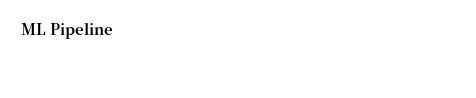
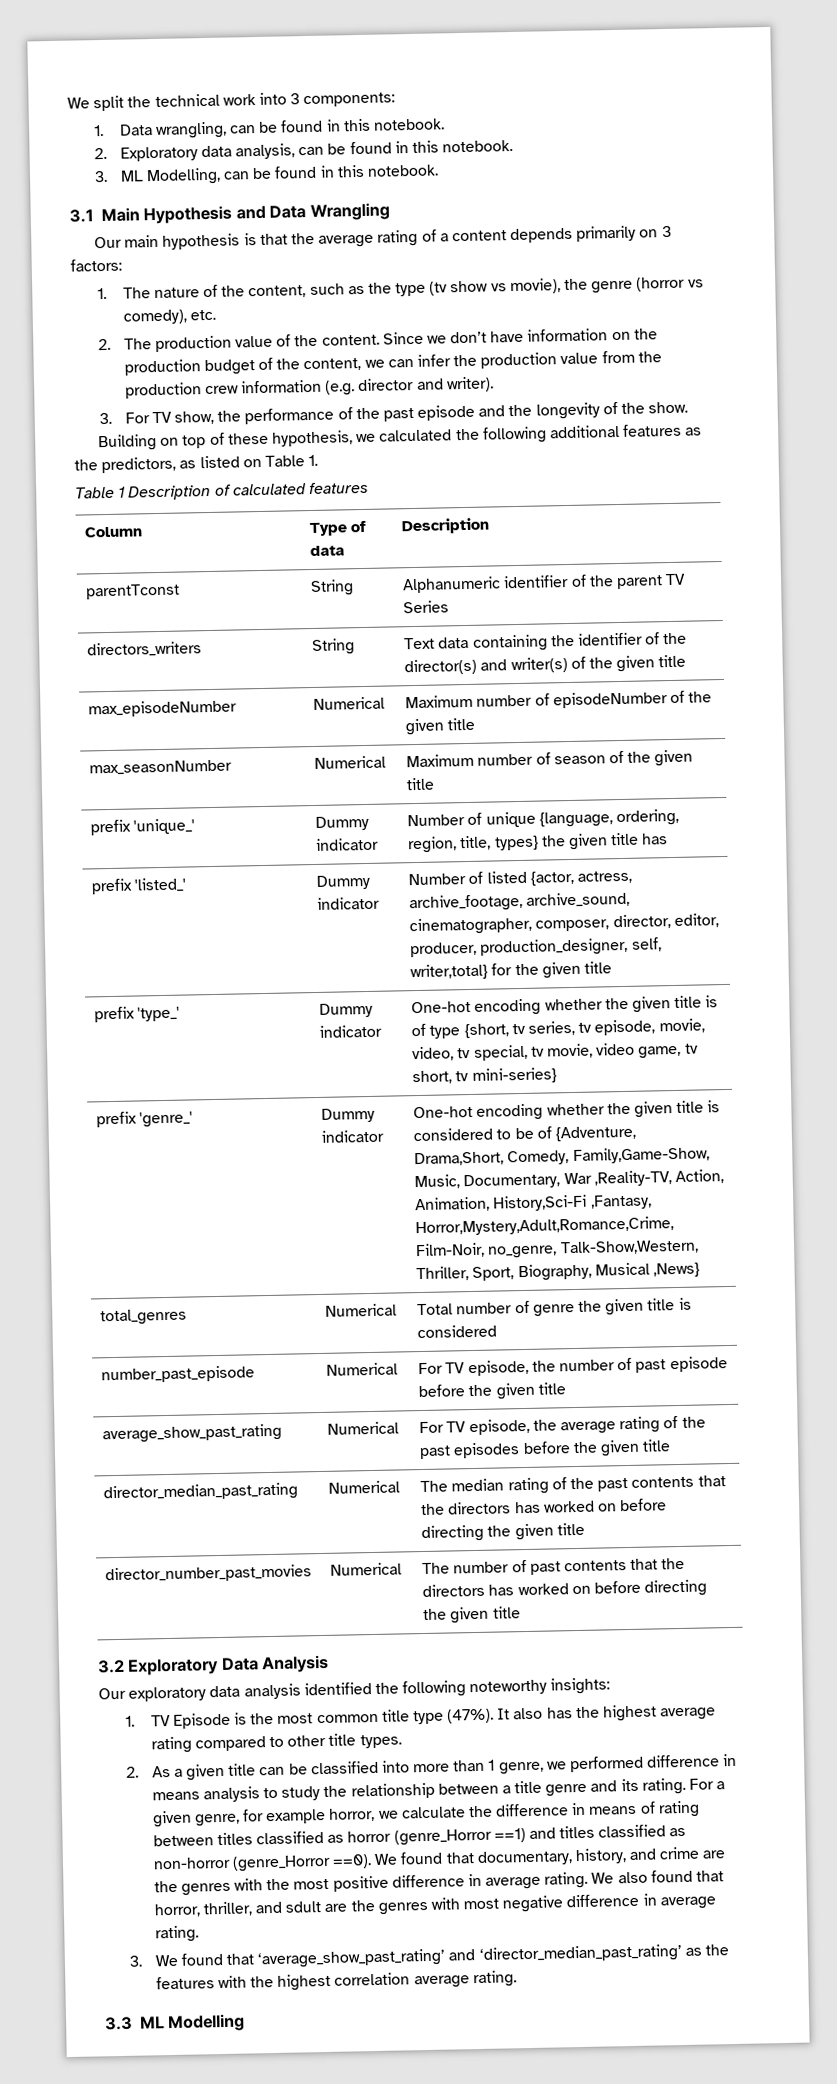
- ML Pipeline
+ We split the technical work into 3 components:
+ 1. Data wrangling, can be found in this notebook.
+ 2. Exploratory data analysis, can be found in this notebook.
+ 3. ML Modelling, can be found in this notebook.
+ 3.1 Main Hypothesis and Data Wrangling
+ Our main hypothesis is that the average rating of a content depends primarily on 3 factors:
+ 1. The nature of the content, such as the type (tv show vs movie), the genre (horror vs comedy), etc.
+ 2. The production value of the content. Since we don’t have information on the production budget of the content, we can infer the production value from the production crew information (e.g. director and writer).
+ 3. For TV show, the performance of the past episode and the longevity of the show.
+ Building on top of these hypothesis, we calculated the following additional features as the predictors, as listed on Table 1.
+ Table 1 Description of calculated features
+ Column | Type of data | Description
+ parentTconst | String | Alphanumeric identifier of the parent TV Series
+ directors_writers | String | Text data containing the identifier of the director(s) and writer(s) of the given title
+ max_episodeNumber | Numerical | Maximum number of episodeNumber of the given title
+ max_seasonNumber | Numerical | Maximum number of season of the given title
+ prefix 'unique_' | Dummy indicator | Number of unique {language, ordering, region, title, types} the given title has
+ prefix 'listed_' | Dummy indicator | Number of listed {actor, actress, archive_footage, archive_sound, cinematographer, composer, director, editor, producer, production_designer, self, writer,total} for the given title
+ prefix 'type_' | Dummy indicator | One-hot encoding whether the given title is of type {short, tv series, tv episode, movie, video, tv special, tv movie, video game, tv short, tv mini-series}
+ prefix 'genre_' | Dummy indicator | One-hot encoding whether the given title is considered to be of {Adventure, Drama,Short, Comedy, Family,Game-Show, Music, Documentary, War ,Reality-TV, Action, Animation, History,Sci-Fi ,Fantasy, Horror,Mystery,Adult,Romance,Crime, Film-Noir, no_genre, Talk-Show,Western, Thriller, Sport, Biography, Musical ,News}
+ total_genres | Numerical | Total number of genre the given title is considered
+ number_past_episode | Numerical | For TV episode, the number of past episode before the given title
+ average_show_past_rating | Numerical | For TV episode, the average rating of the past episodes before the given title
+ director_median_past_rating | Numerical | The median rating of the past contents that the directors has worked on before directing the given title
+ director_number_past_movies | Numerical | The number of past contents that the directors has worked on before directing the given title
+ 3.2 Exploratory Data Analysis
+ Our exploratory data analysis identified the following noteworthy insights:
+ 1. TV Episode is the most common title type (47%). It also has the highest average rating compared to other title types.
+ 2. As a given title can be classified into more than 1 genre, we performed difference in means analysis to study the relationship between a title genre and its rating. For a given genre, for example horror, we calculate the difference in means of rating between titles classified as horror (genre_Horror ==1) and titles classified as non-horror (genre_Horror ==0). We found that documentary, history, and crime are the genres with the most positive difference in average rating. We also found that horror, thriller, and sdult are the genres with most negative difference in average rating.
+ 3. We found that ‘average_show_past_rating’ and ‘director_median_past_rating’ as the features with the highest correlation average rating.
+ 3.3 ML Modelling

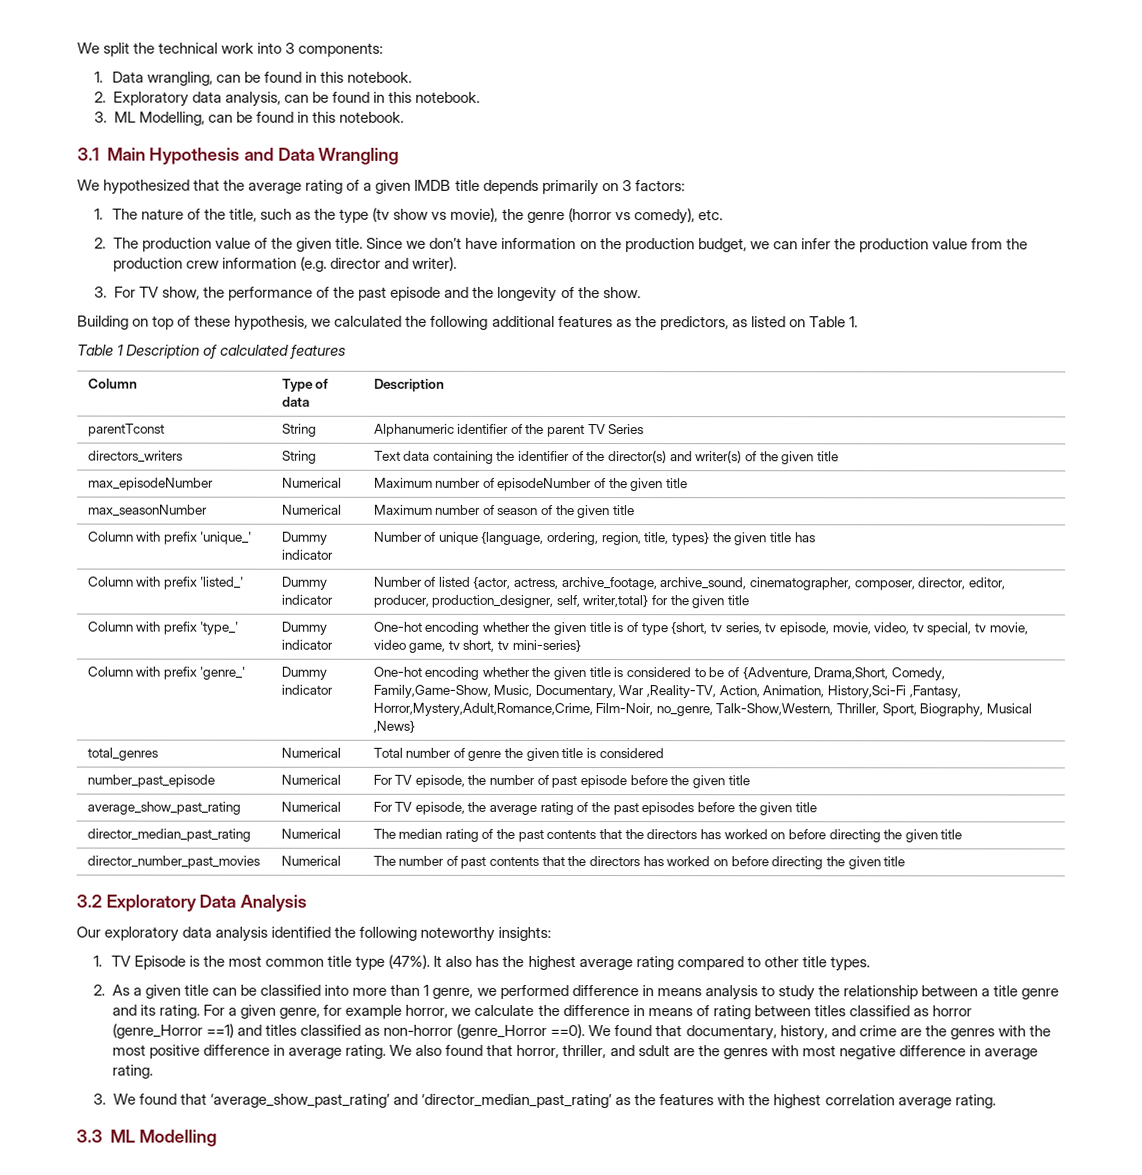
- Our main hypothesis is that the average rating of a content depends primarily on 3 factors:
+ We hypothesized that the average rating of a given IMDB title depends primarily on 3 factors:
- 1. The nature of the content, such as the type (tv show vs movie), the genre (horror vs comedy), etc.
+ 1. The nature of the title, such as the type (tv show vs movie), the genre (horror vs comedy), etc.
- 2. The production value of the content.
+ 2. The production value of the given title.
- Since we don’t have information on the production budget of the content, we can infer the production value from the production crew information (e.g. director and writer).
+ Since we don’t have information on the production budget, we can infer the production value from the production crew information (e.g. director and writer).
- prefix 'unique_' | Dummy indicator | Number of unique {language, ordering, region, title, types} the given title has
+ Column with prefix 'unique_' | Dummy indicator | Number of unique {language, ordering, region, title, types} the given title has
- prefix 'listed_' | Dummy indicator | Number of listed {actor, actress, archive_footage, archive_sound, cinematographer, composer, director, editor, producer, production_designer, self, writer,total} for the given title
+ Column with prefix 'listed_' | Dummy indicator | Number of listed {actor, actress, archive_footage, archive_sound, cinematographer, composer, director, editor, producer, production_designer, self, writer,total} for the given title
- prefix 'type_' | Dummy indicator | One-hot encoding whether the given title is of type {short, tv series, tv episode, movie, video, tv special, tv movie, video game, tv short, tv mini-series}
+ Column with prefix 'type_' | Dummy indicator | One-hot encoding whether the given title is of type {short, tv series, tv episode, movie, video, tv special, tv movie, video game, tv short, tv mini-series}
- prefix 'genre_' | Dummy indicator | One-hot encoding whether the given title is considered to be of {Adventure, Drama,Short, Comedy, Family,Game-Show, Music, Documentary, War ,Reality-TV, Action, Animation, History,Sci-Fi ,Fantasy, Horror,Mystery,Adult,Romance,Crime, Film-Noir, no_genre, Talk-Show,Western, Thriller, Sport, Biography, Musical ,News}
+ Column with prefix 'genre_' | Dummy indicator | One-hot encoding whether the given title is considered to be of {Adventure, Drama,Short, Comedy, Family,Game-Show, Music, Documentary, War ,Reality-TV, Action, Animation, History,Sci-Fi ,Fantasy, Horror,Mystery,Adult,Romance,Crime, Film-Noir, no_genre, Talk-Show,Western, Thriller, Sport, Biography, Musical ,News}

